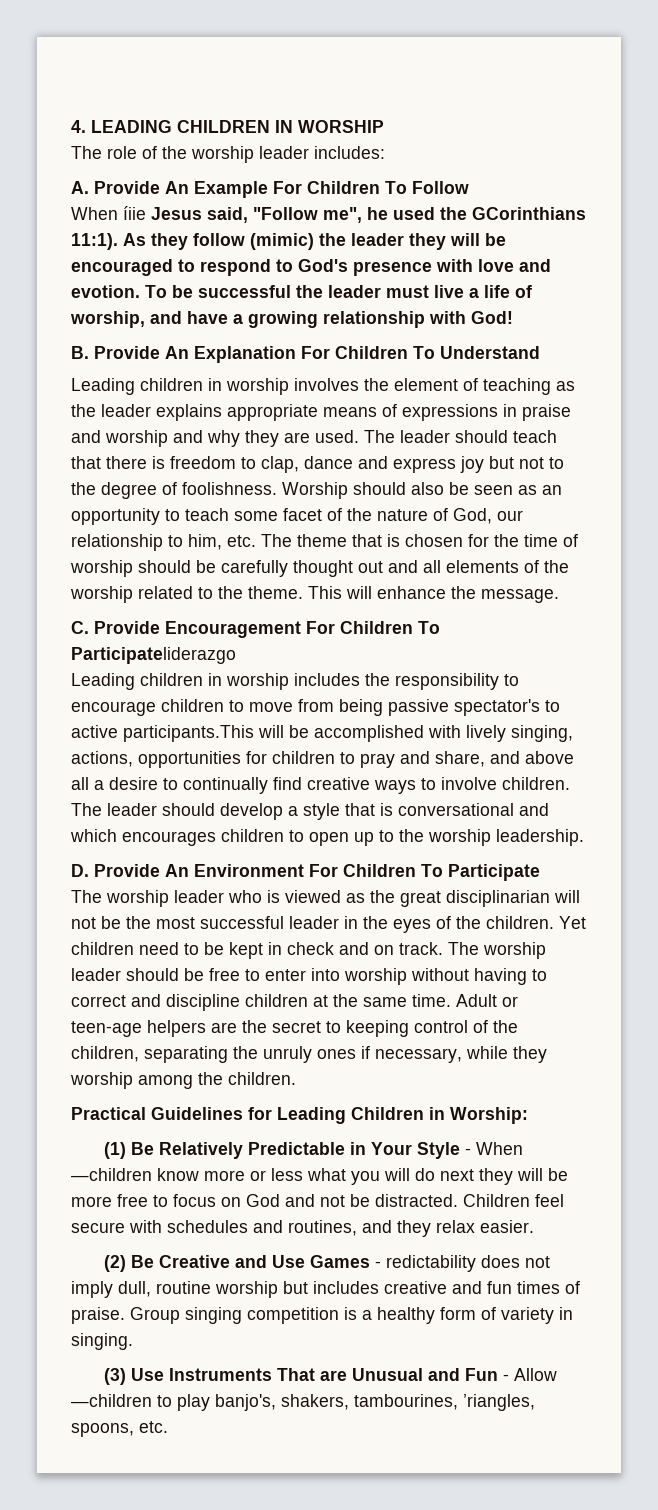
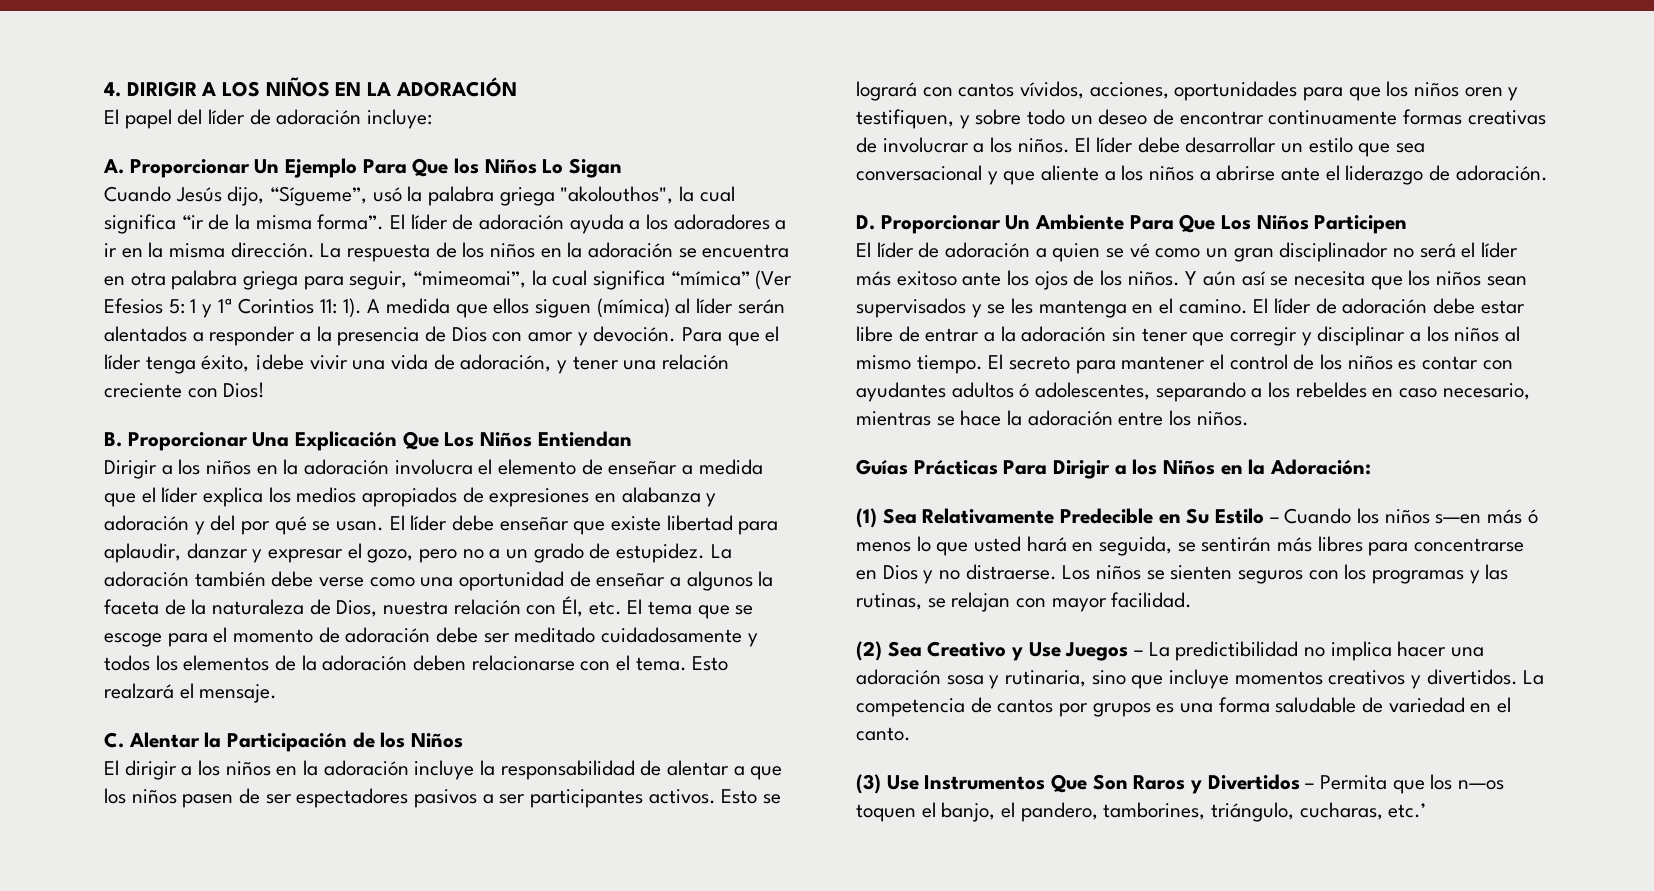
- 4. LEADING CHILDREN IN WORSHIP
- The role of the worship leader includes:
- A. Provide An Example For Children To Follow
- When íiie Jesus said, "Follow me", he used the GCorinthians 11:1). As they follow (mimic) the leader they will be encouraged to respond to God's presence with love and evotion. To be successful the leader must live a life of worship, and have a growing relationship with God!
- B. Provide An Explanation For Children To Understand
- Leading children in worship involves the element of teaching as the leader explains appropriate means of expressions in praise and worship and why they are used. The leader should teach that there is freedom to clap, dance and express joy but not to the degree of foolishness. Worship should also be seen as an opportunity to teach some facet of the nature of God, our relationship to him, etc. The theme that is chosen for the time of worship should be carefully thought out and all elements of the worship related to the theme. This will enhance the message.
- C. Provide Encouragement For Children To Participateliderazgo
- Leading children in worship includes the responsibility to encourage children to move from being passive spectator's to active participants.This will be accomplished with lively singing, actions, opportunities for children to pray and share, and above all a desire to continually find creative ways to involve children. The leader should develop a style that is conversational and which encourages children to open up to the worship leadership.
- D. Provide An Environment For Children To Participate
- The worship leader who is viewed as the great disciplinarian will not be the most successful leader in the eyes of the children. Yet children need to be kept in check and on track. The worship leader should be free to enter into worship without having to correct and discipline children at the same time. Adult or teen-age helpers are the secret to keeping control of the children, separating the unruly ones if necessary, while they worship among the children.
- Practical Guidelines for Leading Children in Worship:
- (1) Be Relatively Predictable in Your Style - When —children know more or less what you will do next they will be more free to focus on God and not be distracted. Children feel secure with schedules and routines, and they relax easier.
- (2) Be Creative and Use Games - redictability does not imply dull, routine worship but includes creative and fun times of praise. Group singing competition is a healthy form of variety in singing.
- (3) Use Instruments That are Unusual and Fun - Allow —children to play banjo's, shakers, tambourines, ’riangles, spoons, etc.
+ 4. DIRIGIR A LOS NIÑOS EN LA ADORACIÓN
+ El papel del líder de adoración incluye:
+ A. Proporcionar Un Ejemplo Para Que los Niños Lo Sigan
+ Cuando Jesús dijo, “Sígueme”, usó la palabra griega "akolouthos", la cual significa “ir de la misma forma”. El líder de adoración ayuda a los adoradores a ir en la misma dirección. La respuesta de los niños en la adoración se encuentra en otra palabra griega para seguir, “mimeomai”, la cual significa “mímica” (Ver Efesios 5: 1 y 1ª Corintios 11: 1). A medida que ellos siguen (mímica) al líder serán alentados a responder a la presencia de Dios con amor y devoción. Para que el líder tenga éxito, ¡debe vivir una vida de adoración, y tener una relación creciente con Dios!
+ B. Proporcionar Una Explicación Que Los Niños Entiendan
+ Dirigir a los niños en la adoración involucra el elemento de enseñar a medida que el líder explica los medios apropiados de expresiones en alabanza y adoración y del por qué se usan. El líder debe enseñar que existe libertad para aplaudir, danzar y expresar el gozo, pero no a un grado de estupidez. La adoración también debe verse como una oportunidad de enseñar a algunos la faceta de la naturaleza de Dios, nuestra relación con Él, etc. El tema que se escoge para el momento de adoración debe ser meditado cuidadosamente y todos los elementos de la adoración deben relacionarse con el tema. Esto realzará el mensaje.
+ C. Alentar la Participación de los Niños
+ El dirigir a los niños en la adoración incluye la responsabilidad de alentar a que los niños pasen de ser espectadores pasivos a ser participantes activos. Esto se logrará con cantos vívidos, acciones, oportunidades para que los niños oren y testifiquen, y sobre todo un deseo de encontrar continuamente formas creativas de involucrar a los niños. El líder debe desarrollar un estilo que sea conversacional y que aliente a los niños a abrirse ante el liderazgo de adoración.
+ D. Proporcionar Un Ambiente Para Que Los Niños Participen
+ El líder de adoración a quien se vé como un gran disciplinador no será el líder más exitoso ante los ojos de los niños. Y aún así se necesita que los niños sean supervisados y se les mantenga en el camino. El líder de adoración debe estar libre de entrar a la adoración sin tener que corregir y disciplinar a los niños al mismo tiempo. El secreto para mantener el control de los niños es contar con ayudantes adultos ó adolescentes, separando a los rebeldes en caso necesario, mientras se hace la adoración entre los niños.
+ Guías Prácticas Para Dirigir a los Niños en la Adoración:
+ (1) Sea Relativamente Predecible en Su Estilo – Cuando los niños s—en más ó menos lo que usted hará en seguida, se sentirán más libres para concentrarse en Dios y no distraerse. Los niños se sienten seguros con los programas y las rutinas, se relajan con mayor facilidad.
+ (2) Sea Creativo y Use Juegos – La predictibilidad no implica hacer una adoración sosa y rutinaria, sino que incluye momentos creativos y divertidos. La competencia de cantos por grupos es una forma saludable de variedad en el canto.
+ (3) Use Instrumentos Que Son Raros y Divertidos – Permita que los n—os toquen el banjo, el pandero, tamborines, triángulo, cucharas, etc.’

